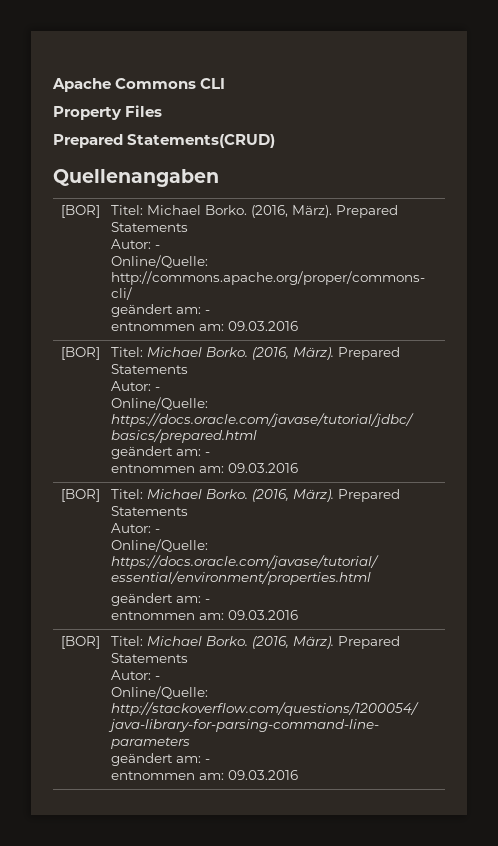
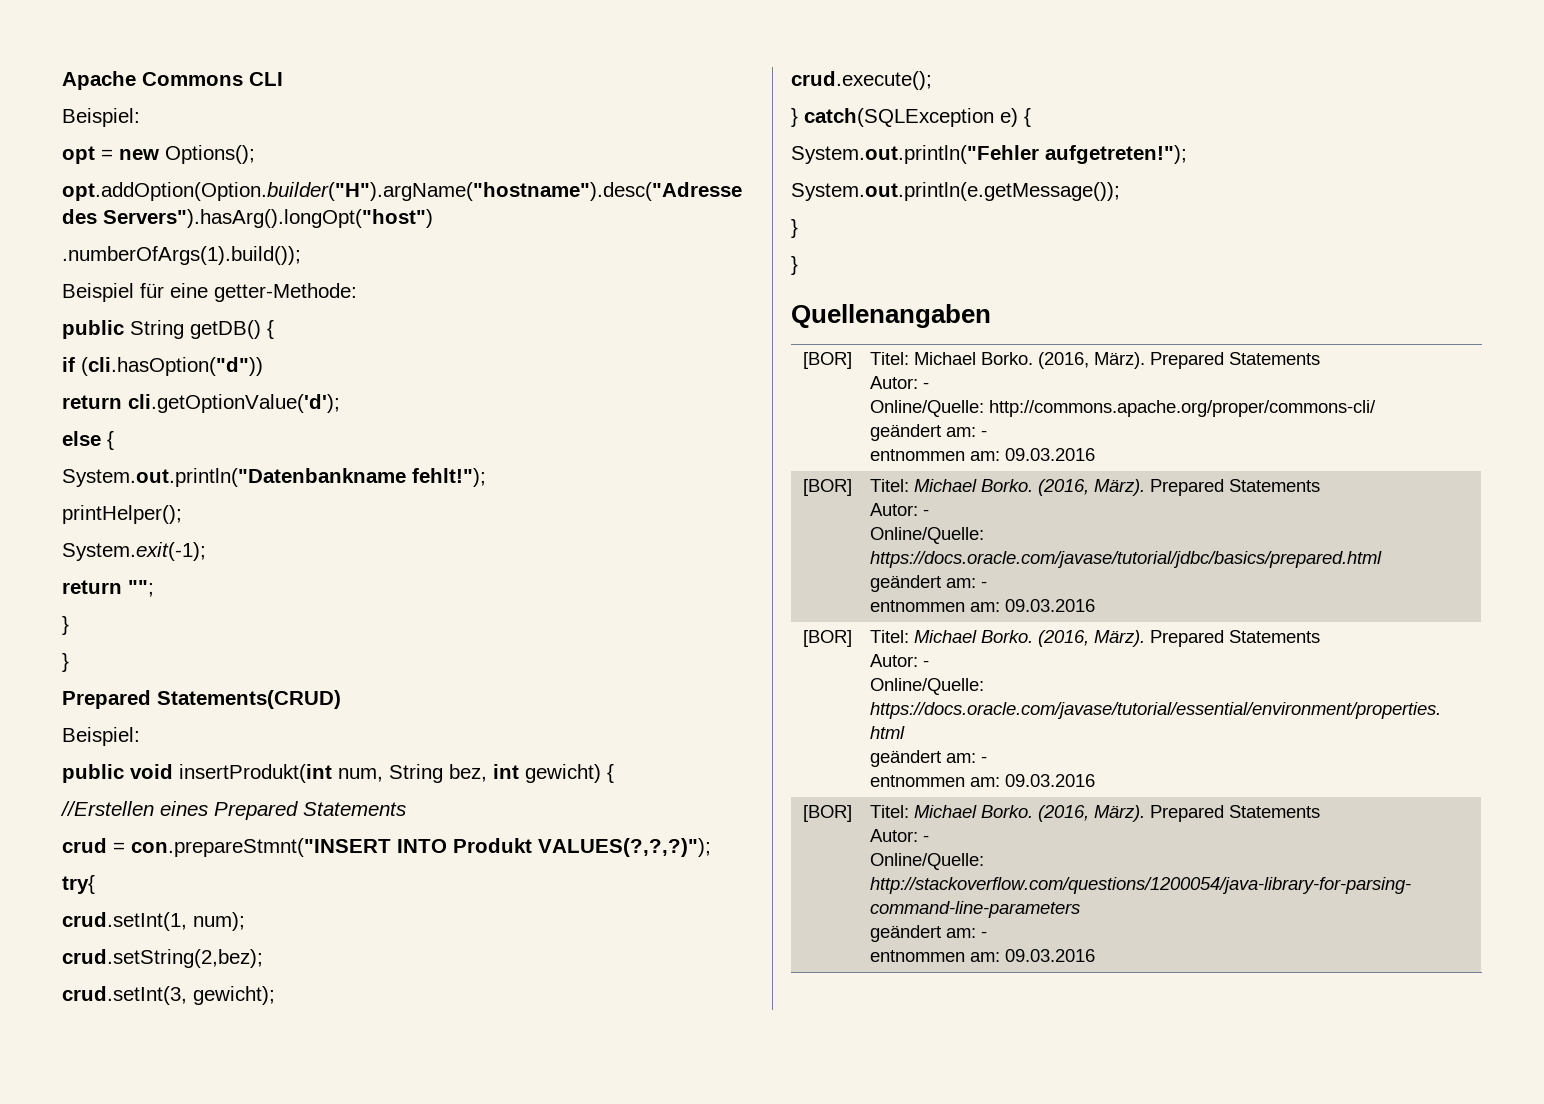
  Apache Commons CLI
- Property Files
+ Beispiel:
+ opt = new Options();
+ opt.addOption(Option.builder("H").argName("hostname").desc("Adresse des Servers").hasArg().longOpt("host")
+ .numberOfArgs(1).build());
+ Beispiel für eine getter-Methode:
+ public String getDB() {
+ if (cli.hasOption("d"))
+ return cli.getOptionValue('d');
+ else {
+ System.out.println("Datenbankname fehlt!");
+ printHelper();
+ System.exit(-1);
+ return "";
+ }
+ }
  Prepared Statements(CRUD)
+ Beispiel:
+ public void insertProdukt(int num, String bez, int gewicht) {
+ //Erstellen eines Prepared Statements
+ crud = con.prepareStmnt("INSERT INTO Produkt VALUES(?,?,?)");
+ try{
+ crud.setInt(1, num);
+ crud.setString(2,bez);
+ crud.setInt(3, gewicht);
+ crud.execute();
+ } catch(SQLException e) {
+ System.out.println("Fehler aufgetreten!");
+ System.out.println(e.getMessage());
+ }
+ }

